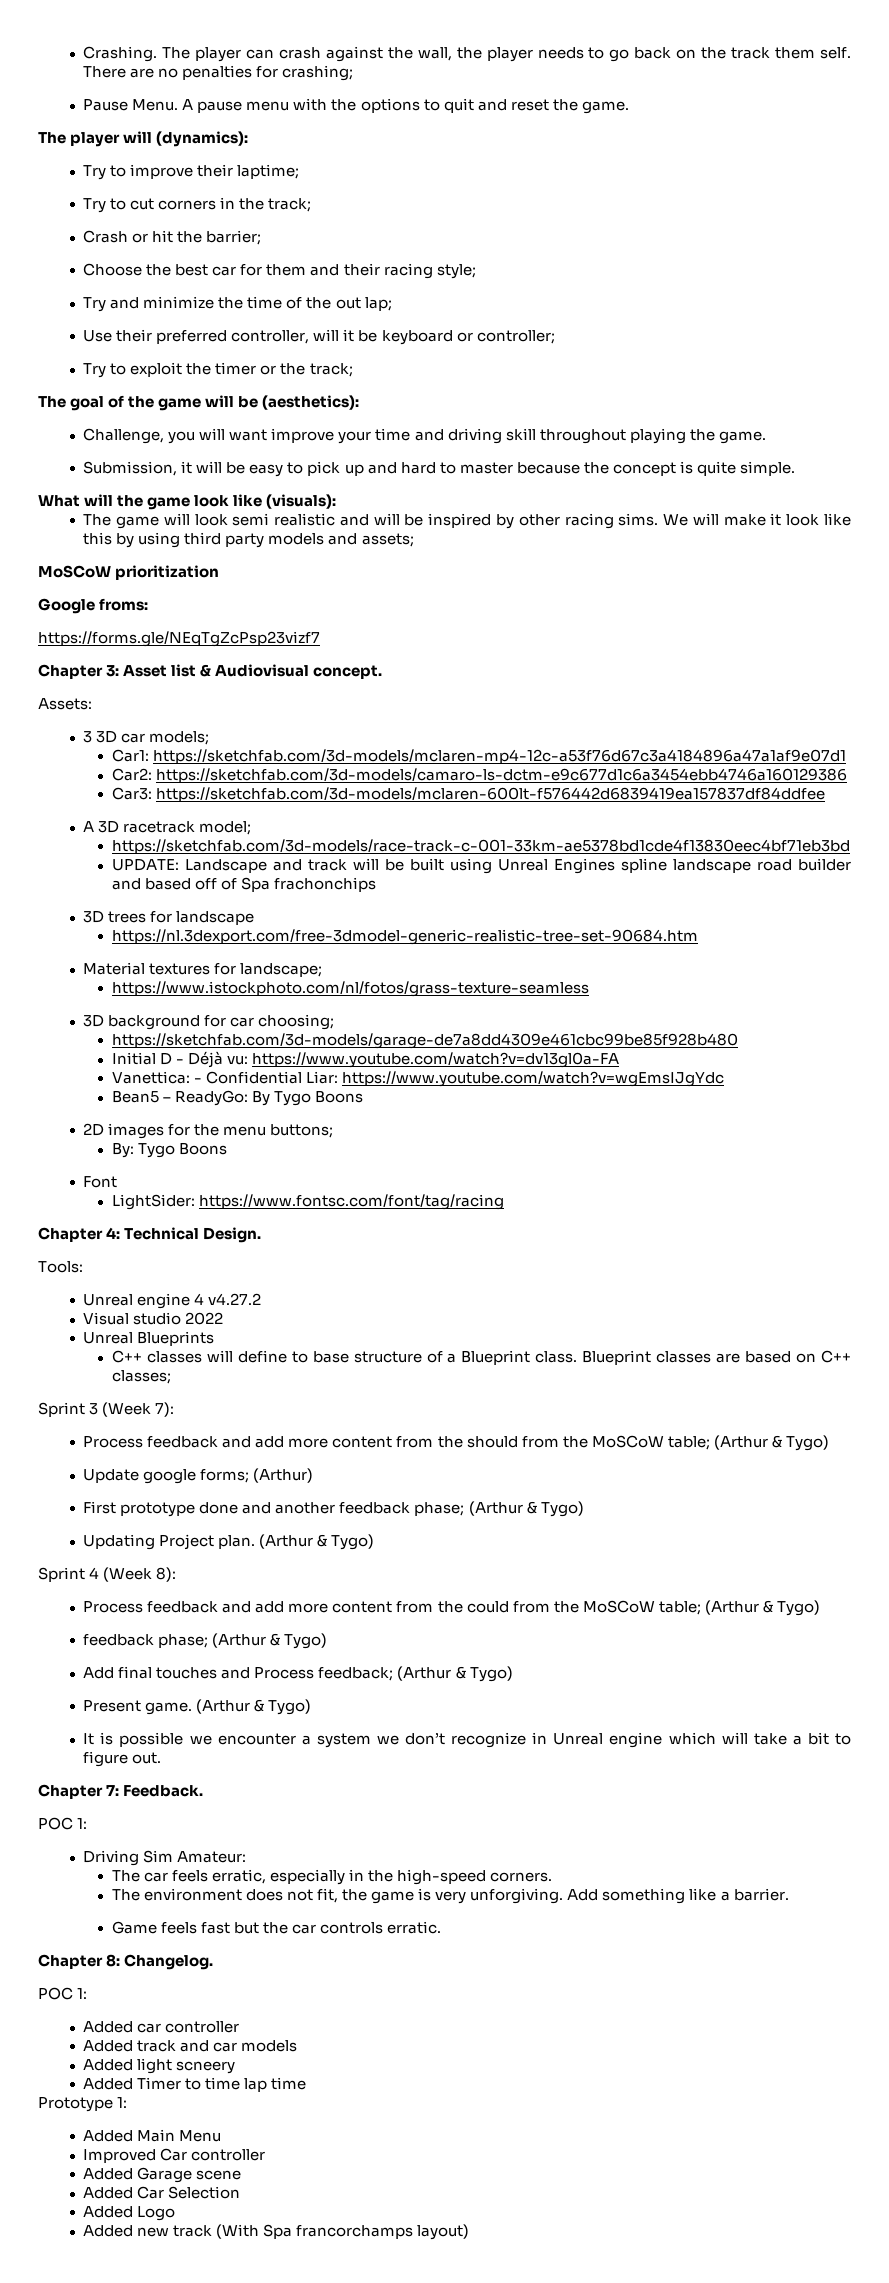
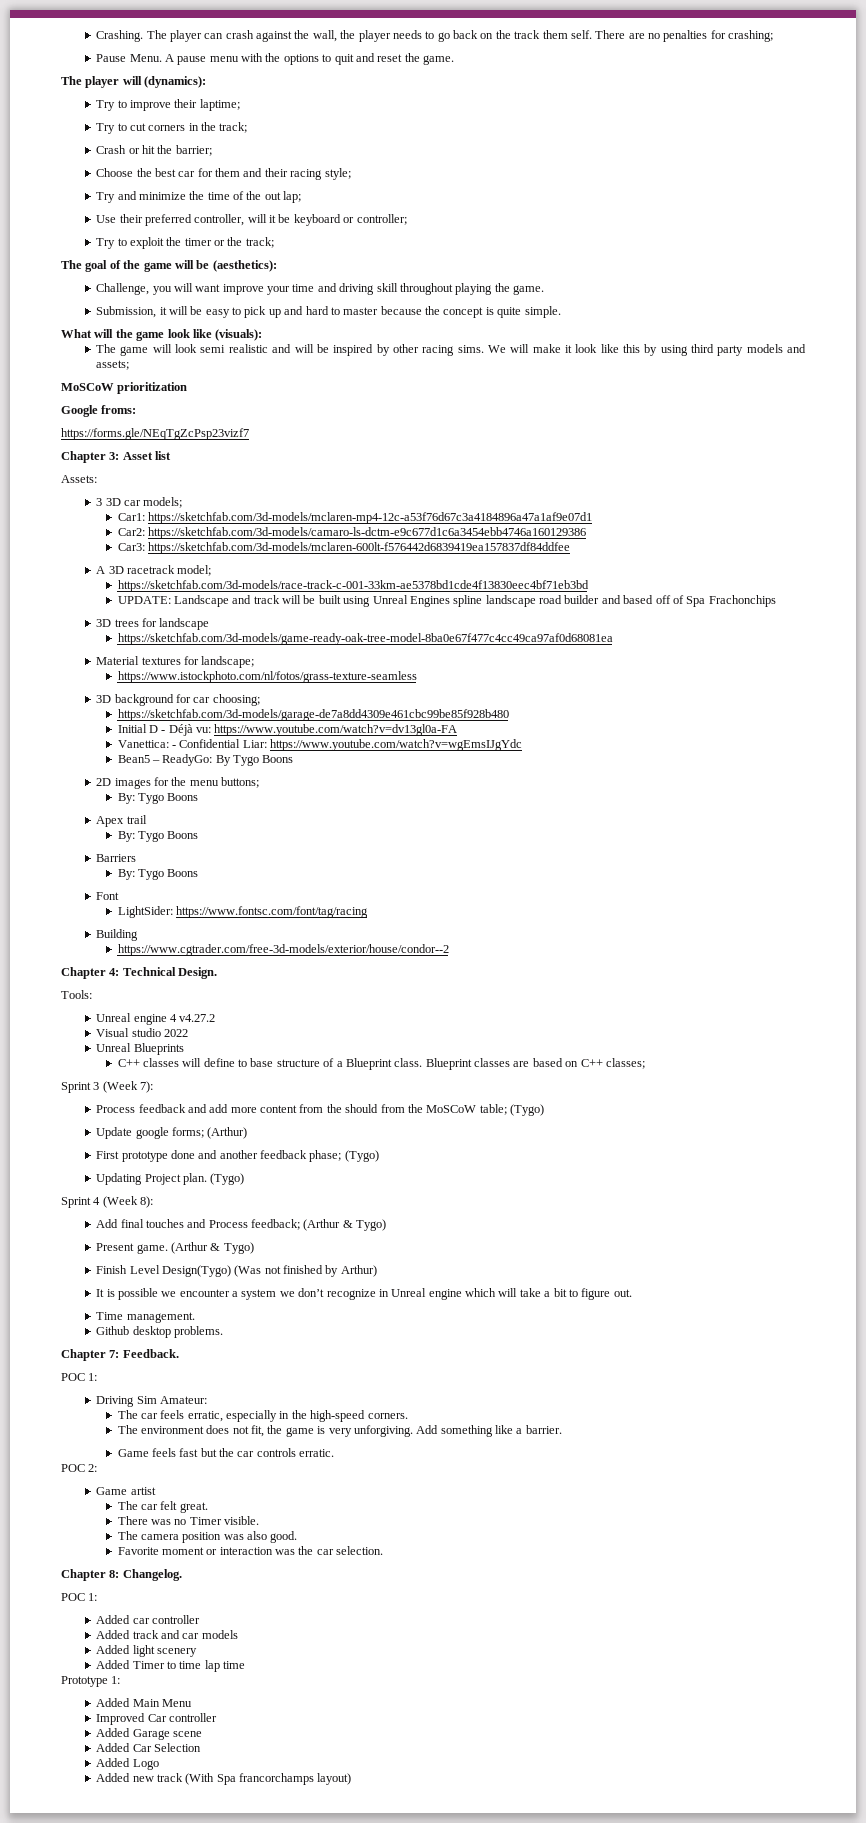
- Chapter 3: Asset list & Audiovisual concept.
+ Chapter 3: Asset list
- UPDATE: Landscape and track will be built using Unreal Engines spline landscape road builder and based off of Spa frachonchips
+ UPDATE: Landscape and track will be built using Unreal Engines spline landscape road builder and based off of Spa Frachonchips
- https://nl.3dexport.com/free-3dmodel-generic-realistic-tree-set-90684.htm
+ https://sketchfab.com/3d-models/game-ready-oak-tree-model-8ba0e67f477c4cc49ca97af0d68081ea
+ Apex trail
+ By: Tygo Boons
+ Barriers
+ By: Tygo Boons
+ Building
+ https://www.cgtrader.com/free-3d-models/exterior/house/condor--2
- Process feedback and add more content from the should from the MoSCoW table; (Arthur & Tygo)
+ Process feedback and add more content from the should from the MoSCoW table; (Tygo)
- First prototype done and another feedback phase; (Arthur & Tygo)
+ First prototype done and another feedback phase; (Tygo)
- Updating Project plan. (Arthur & Tygo)
+ Updating Project plan. (Tygo)
- Process feedback and add more content from the could from the MoSCoW table; (Arthur & Tygo)
- feedback phase; (Arthur & Tygo)
+ Finish Level Design(Tygo) (Was not finished by Arthur)
+ Time management.
+ Github desktop problems.
+ POC 2:
+ Game artist
+ The car felt great.
+ There was no Timer visible.
+ The camera position was also good.
+ Favorite moment or interaction was the car selection.
- Added light scneery
+ Added light scenery

